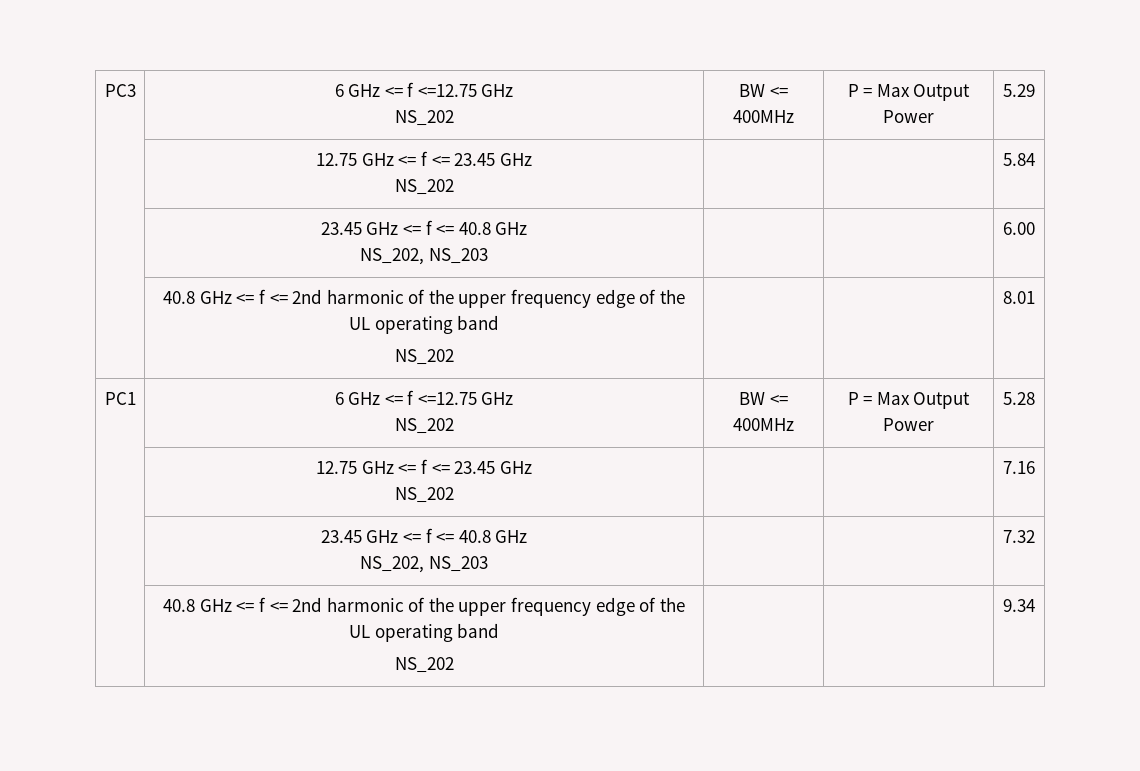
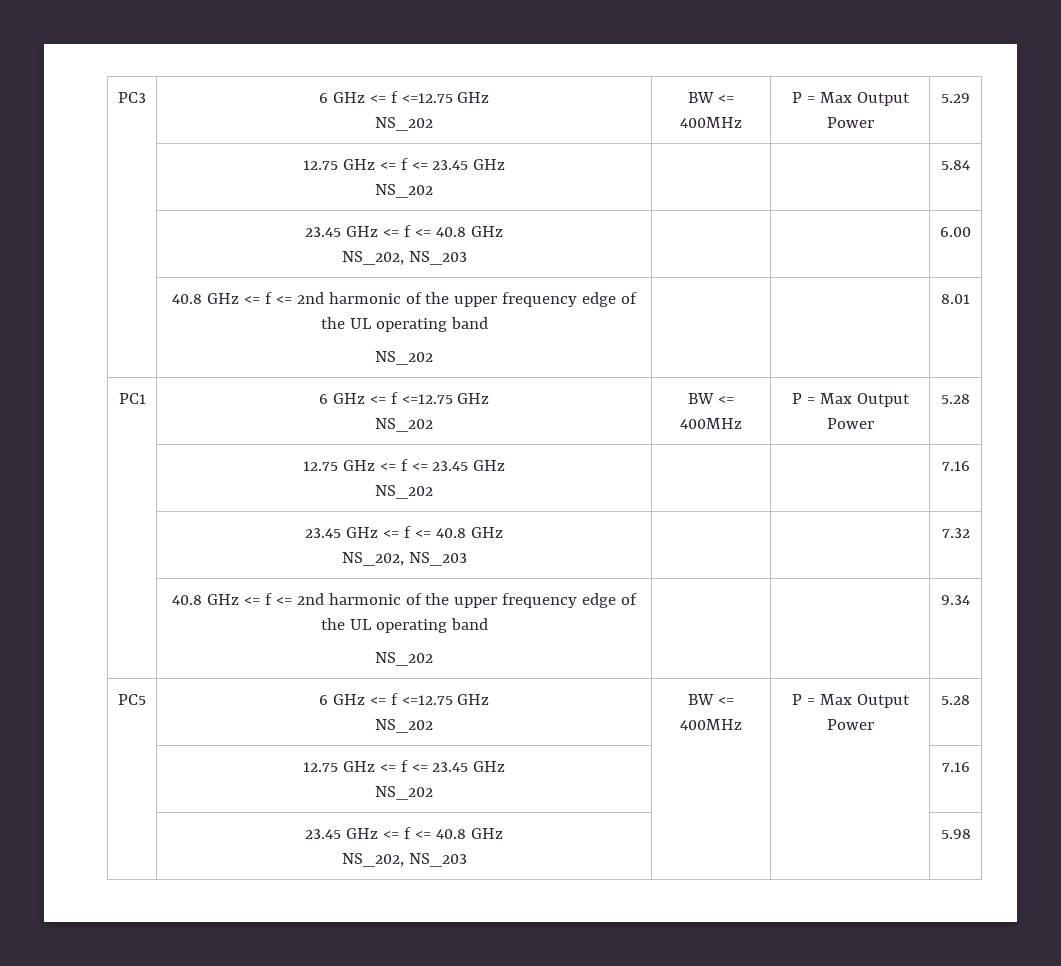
+ PC5 | 6 GHz <= f <=12.75 GHz
+ NS_202 | BW <= 400MHz | P = Max Output Power | 5.28
+ | 12.75 GHz <= f <= 23.45 GHz
+ NS_202 | | | 7.16
+ | 23.45 GHz <= f <= 40.8 GHz
+ NS_202, NS_203 | | | 5.98

